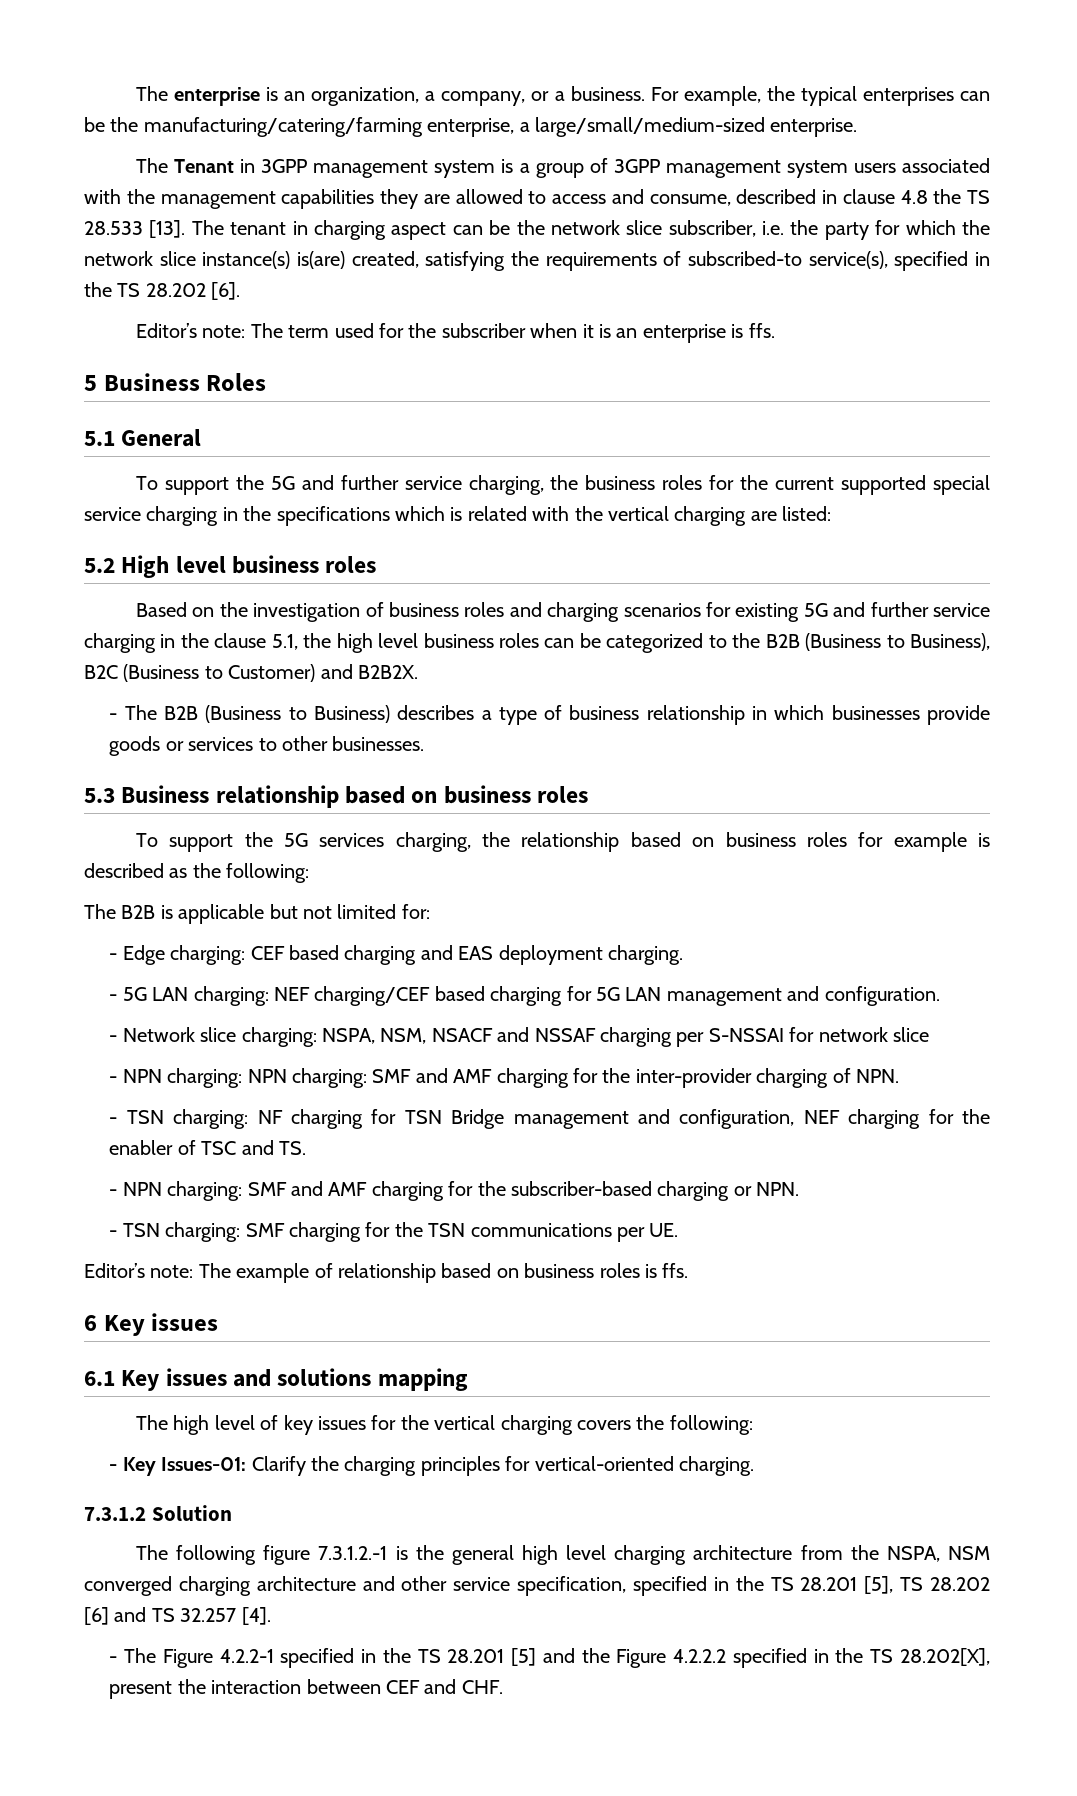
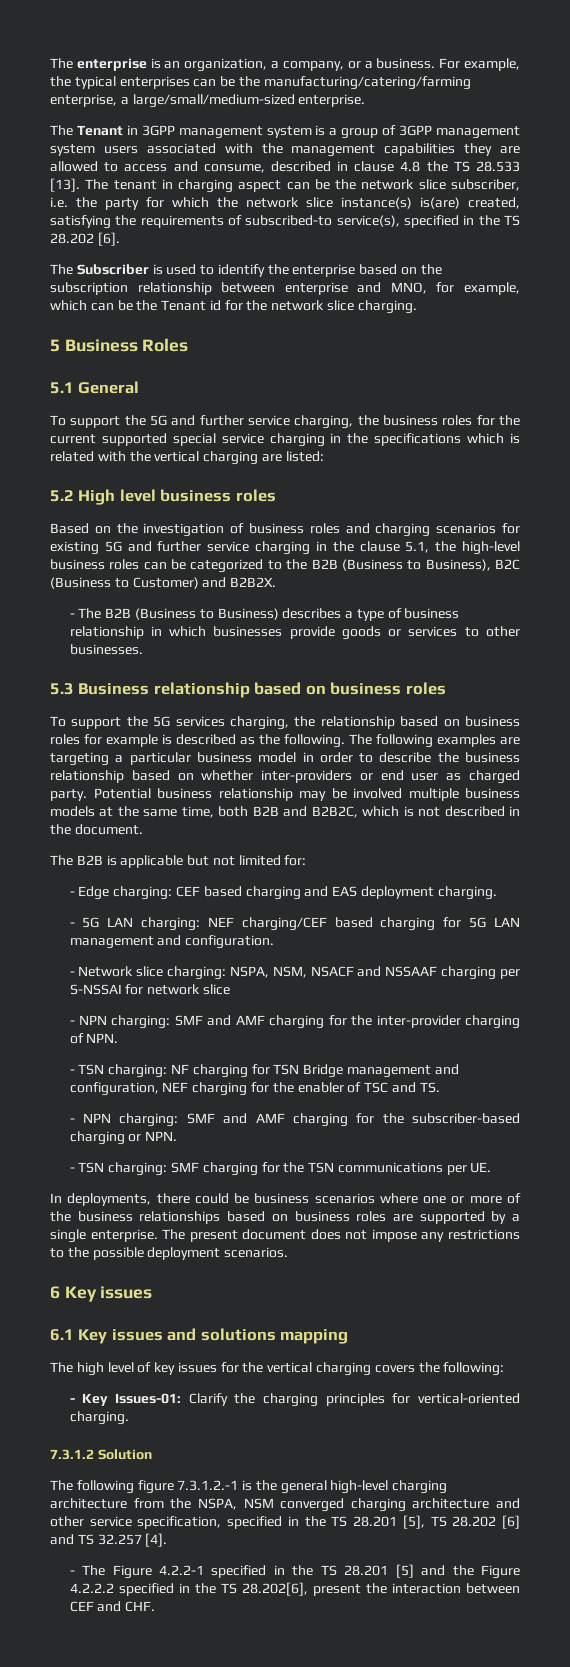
- Editor’s note: The term used for the subscriber when it is an enterprise is ffs.
+ The Subscriber is used to identify the enterprise based on the subscription relationship between enterprise and MNO, for example, which can be the Tenant id for the network slice charging.
- Based on the investigation of business roles and charging scenarios for existing 5G and further service charging in the clause 5.1, the high level business roles can be categorized to the B2B (Business to Business), B2C (Business to Customer) and B2B2X.
+ Based on the investigation of business roles and charging scenarios for existing 5G and further service charging in the clause 5.1, the high-level business roles can be categorized to the B2B (Business to Business), B2C (Business to Customer) and B2B2X.
- To support the 5G services charging, the relationship based on business roles for example is described as the following:
+ To support the 5G services charging, the relationship based on business roles for example is described as the following. The following examples are targeting a particular business model in order to describe the business relationship based on whether inter-providers or end user as charged party. Potential business relationship may be involved multiple business models at the same time, both B2B and B2B2C, which is not described in the document.
- - Network slice charging: NSPA, NSM, NSACF and NSSAF charging per S-NSSAI for network slice
+ - Network slice charging: NSPA, NSM, NSACF and NSSAAF charging per S-NSSAI for network slice
- - NPN charging: NPN charging: SMF and AMF charging for the inter-provider charging of NPN.
+ - NPN charging: SMF and AMF charging for the inter-provider charging of NPN.
- Editor’s note: The example of relationship based on business roles is ffs.
+ In deployments, there could be business scenarios where one or more of the business relationships based on business roles are supported by a single enterprise. The present document does not impose any restrictions to the possible deployment scenarios.
- The following figure 7.3.1.2.-1 is the general high level charging architecture from the NSPA, NSM converged charging architecture and other service specification, specified in the TS 28.201 [5], TS 28.202 [6] and TS 32.257 [4].
+ The following figure 7.3.1.2.-1 is the general high-level charging architecture from the NSPA, NSM converged charging architecture and other service specification, specified in the TS 28.201 [5], TS 28.202 [6] and TS 32.257 [4].
- - The Figure 4.2.2-1 specified in the TS 28.201 [5] and the Figure 4.2.2.2 specified in the TS 28.202[X], present the interaction between CEF and CHF.
+ - The Figure 4.2.2-1 specified in the TS 28.201 [5] and the Figure 4.2.2.2 specified in the TS 28.202[6], present the interaction between CEF and CHF.

